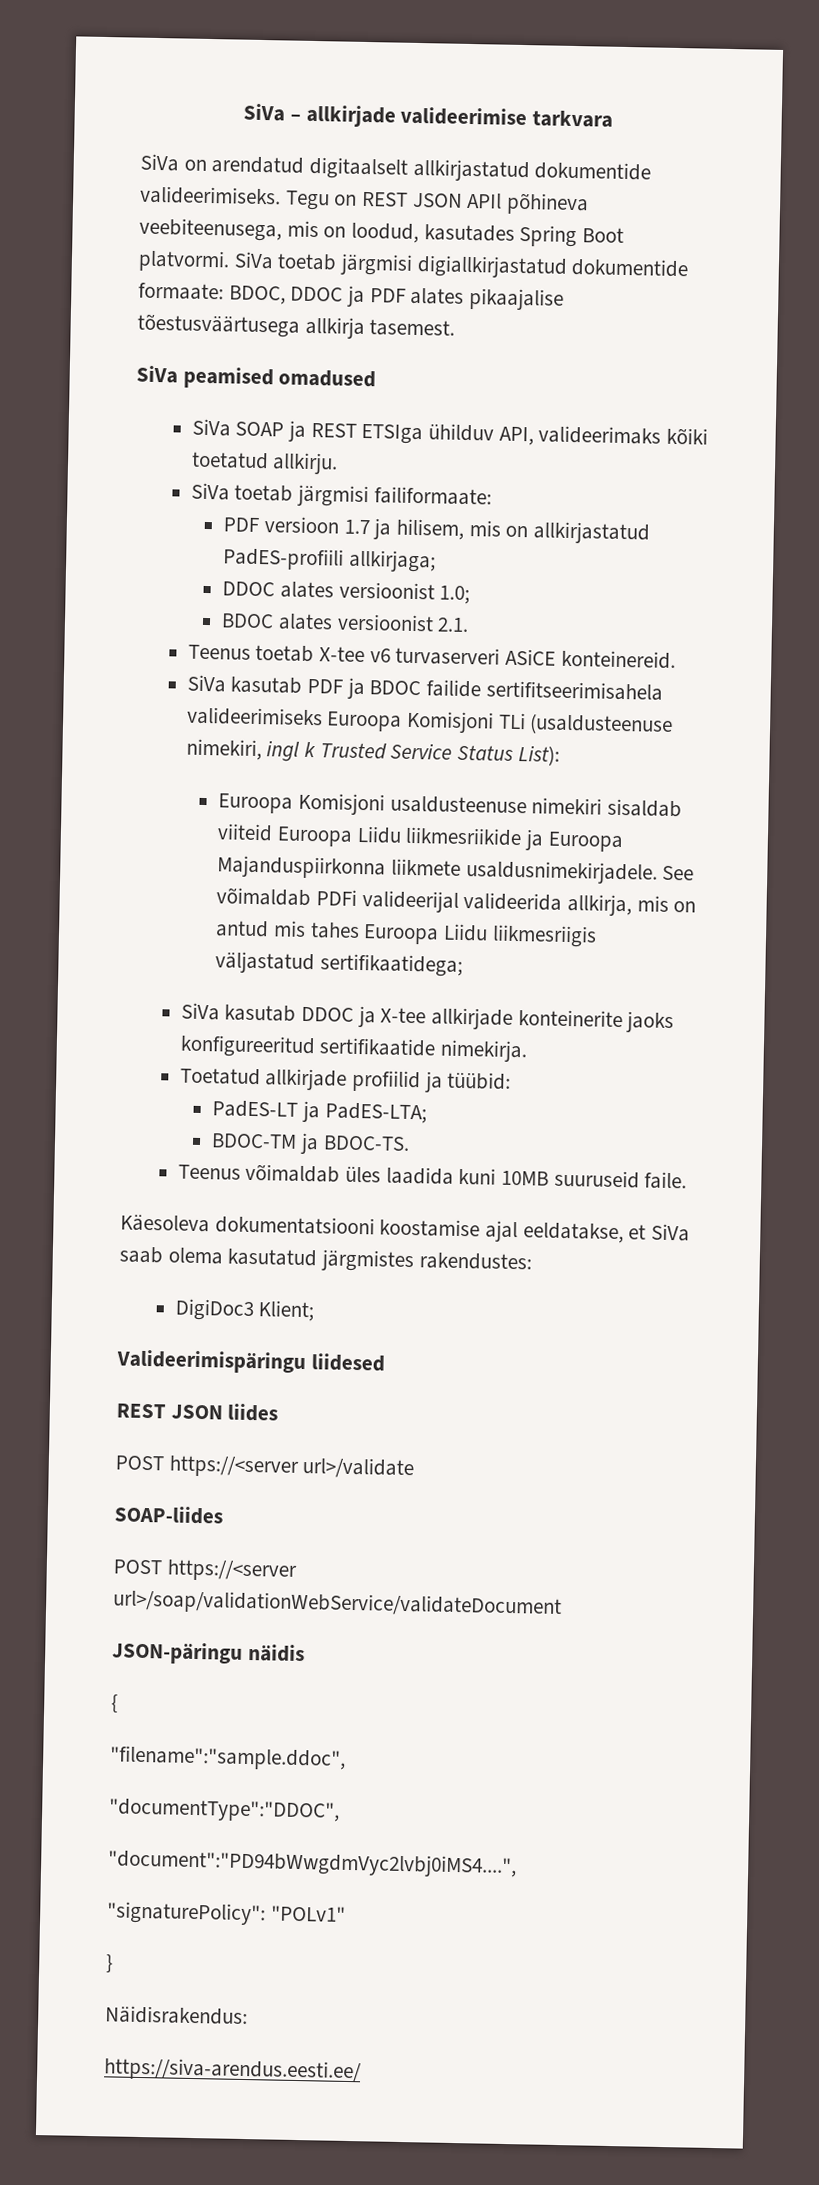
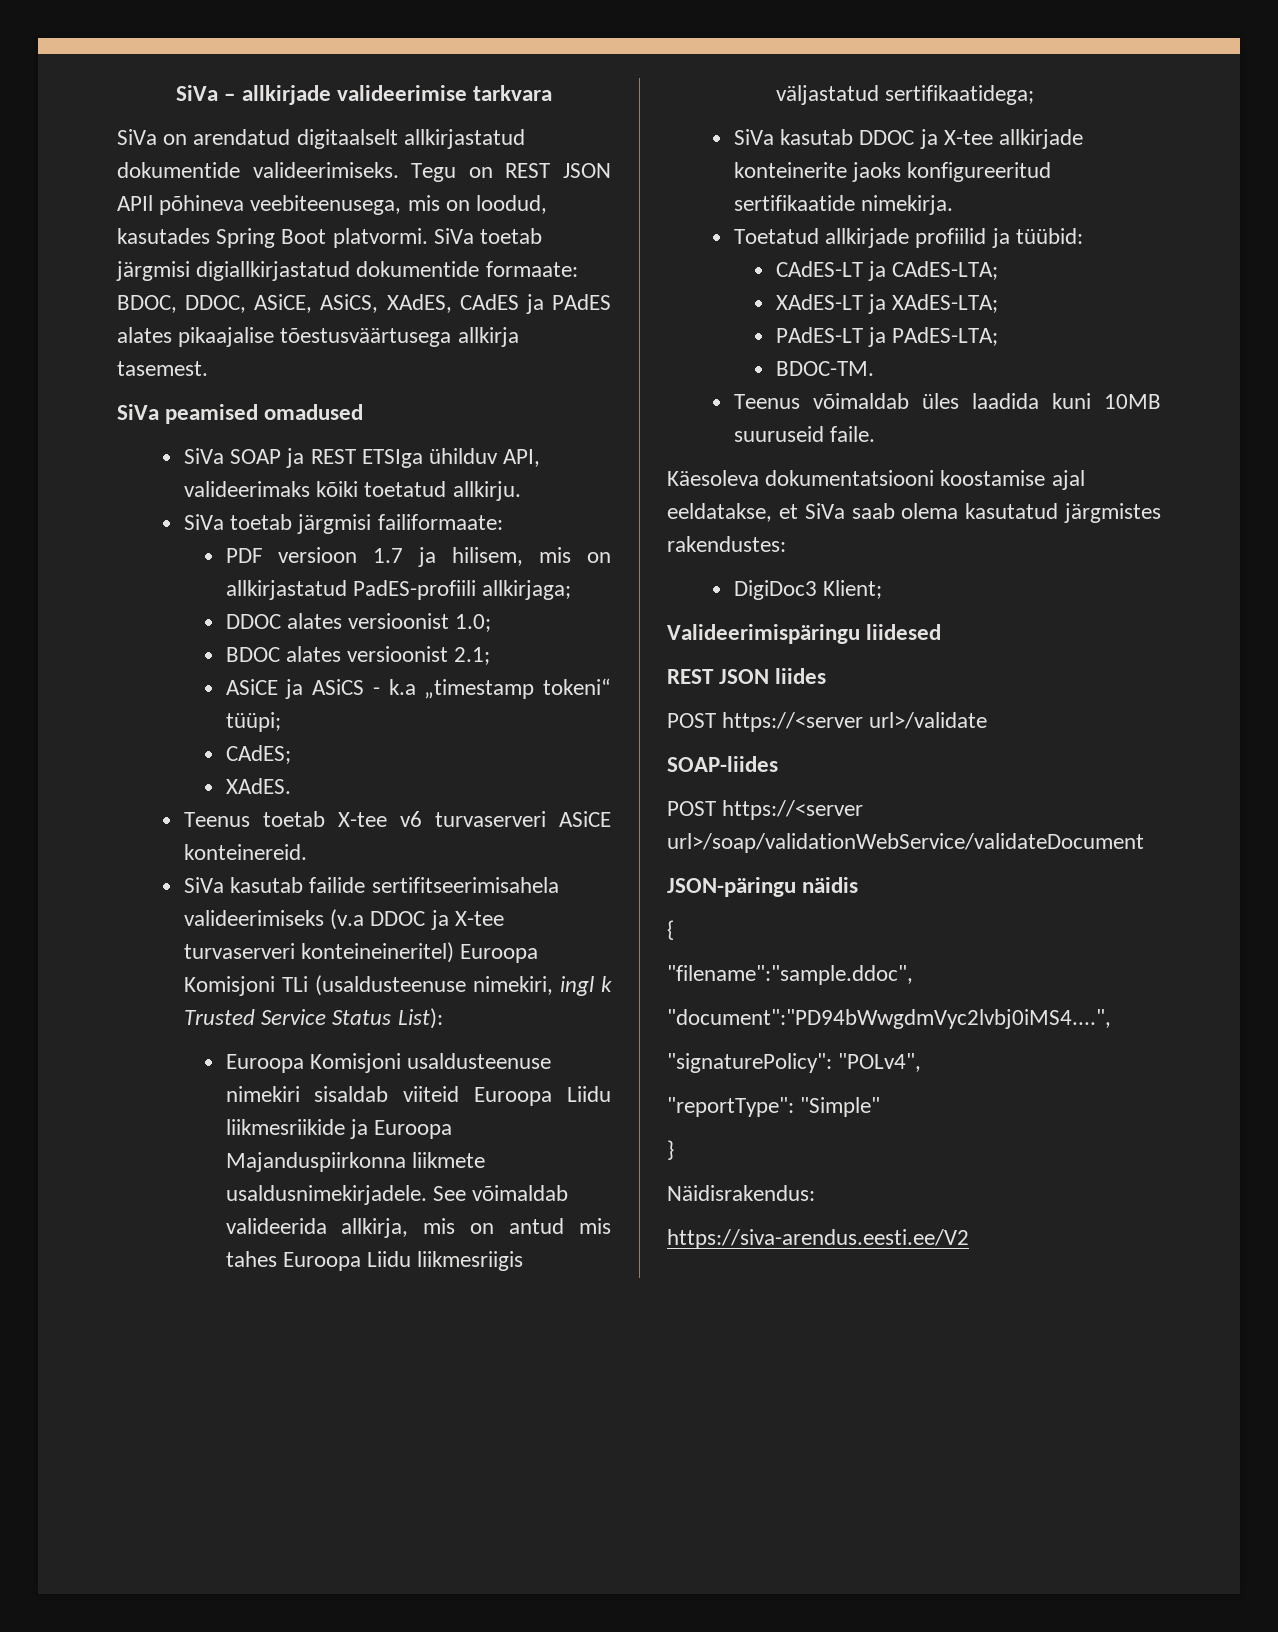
- SiVa toetab järgmisi digiallkirjastatud dokumentide formaate: BDOC, DDOC ja PDF alates pikaajalise tõestusväärtusega allkirja tasemest.
+ SiVa toetab järgmisi digiallkirjastatud dokumentide formaate: BDOC, DDOC, ASiCE, ASiCS, XAdES, CAdES ja PAdES alates pikaajalise tõestusväärtusega allkirja tasemest.
- BDOC alates versioonist 2.1.
+ BDOC alates versioonist 2.1;
+ ASiCE ja ASiCS - k.a „timestamp tokeni“ tüüpi;
+ CAdES;
+ XAdES.
- SiVa kasutab PDF ja BDOC failide sertifitseerimisahela valideerimiseks Euroopa Komisjoni TLi (usaldusteenuse nimekiri, ingl k Trusted Service Status List):
+ SiVa kasutab failide sertifitseerimisahela valideerimiseks (v.a DDOC ja X-tee turvaserveri konteineineritel) Euroopa Komisjoni TLi (usaldusteenuse nimekiri, ingl k Trusted Service Status List):
- See võimaldab PDFi valideerijal valideerida allkirja, mis on antud mis tahes Euroopa Liidu liikmesriigis väljastatud sertifikaatidega;
+ See võimaldab valideerida allkirja, mis on antud mis tahes Euroopa Liidu liikmesriigis väljastatud sertifikaatidega;
- PadES-LT ja PadES-LTA;
- BDOC-TM ja BDOC-TS.
+ CAdES-LT ja CAdES-LTA;
+ XAdES-LT ja XAdES-LTA;
+ PAdES-LT ja PAdES-LTA;
+ BDOC-TM.
- "documentType":"DDOC",
- "signaturePolicy": "POLv1"
+ "signaturePolicy": "POLv4",
+ "reportType": "Simple"
- https://siva-arendus.eesti.ee/
+ https://siva-arendus.eesti.ee/V2

